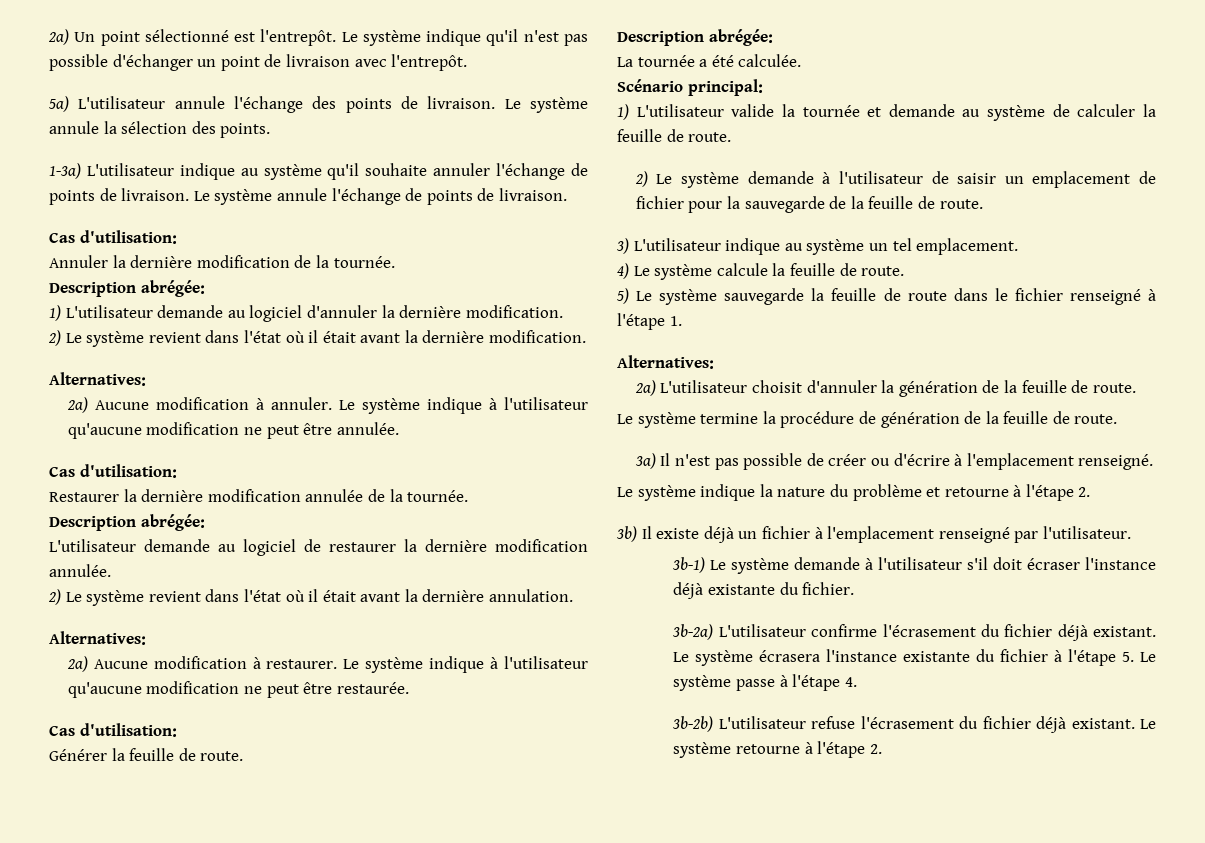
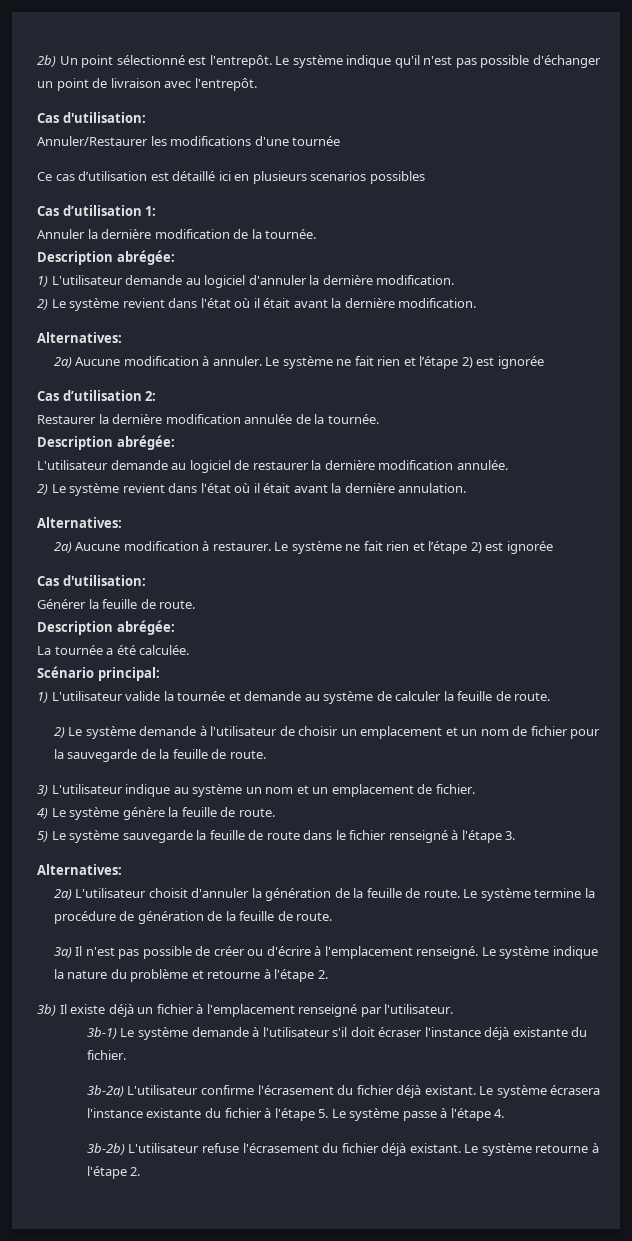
- 2a) Un point sélectionné est l'entrepôt.
+ 2b) Un point sélectionné est l'entrepôt.
  Le système indique qu'il n'est pas possible d'échanger un point de livraison avec l'entrepôt.
- 5a) L'utilisateur annule l'échange des points de livraison. Le système annule la sélection des points.
- 1-3a) L'utilisateur indique au système qu'il souhaite annuler l'échange de points de livraison. Le système annule l'échange de points de livraison.
  Cas d'utilisation:
+ Annuler/Restaurer les modifications d'une tournée
+ Ce cas d’utilisation est détaillé ici en plusieurs scenarios possibles
+ Cas d’utilisation 1:
- 2a) Aucune modification à annuler. Le système indique à l'utilisateur qu'aucune modification ne peut être annulée.
- Cas d'utilisation:
+ 2a) Aucune modification à annuler. Le système ne fait rien et l’étape 2) est ignorée
+ Cas d’utilisation 2:
- 2a) Aucune modification à restaurer. Le système indique à l'utilisateur qu'aucune modification ne peut être restaurée.
+ 2a) Aucune modification à restaurer. Le système ne fait rien et l’étape 2) est ignorée
- 2) Le système demande à l'utilisateur de saisir un emplacement de fichier pour la sauvegarde de la feuille de route.
+ 2) Le système demande à l'utilisateur de choisir un emplacement et un nom de fichier pour la sauvegarde de la feuille de route.
- 3) L'utilisateur indique au système un tel emplacement.
+ 3) L'utilisateur indique au système un nom et un emplacement de fichier.
- 4) Le système calcule la feuille de route.
+ 4) Le système génère la feuille de route.
- 5) Le système sauvegarde la feuille de route dans le fichier renseigné à l'étape 1.
+ 5) Le système sauvegarde la feuille de route dans le fichier renseigné à l'étape 3.
- 2a) L'utilisateur choisit d'annuler la génération de la feuille de route.
- Le système termine la procédure de génération de la feuille de route.
+ 2a) L'utilisateur choisit d'annuler la génération de la feuille de route. Le système termine la procédure de génération de la feuille de route.
- 3a) Il n'est pas possible de créer ou d'écrire à l'emplacement renseigné.
- Le système indique la nature du problème et retourne à l'étape 2.
+ 3a) Il n'est pas possible de créer ou d'écrire à l'emplacement renseigné. Le système indique la nature du problème et retourne à l'étape 2.

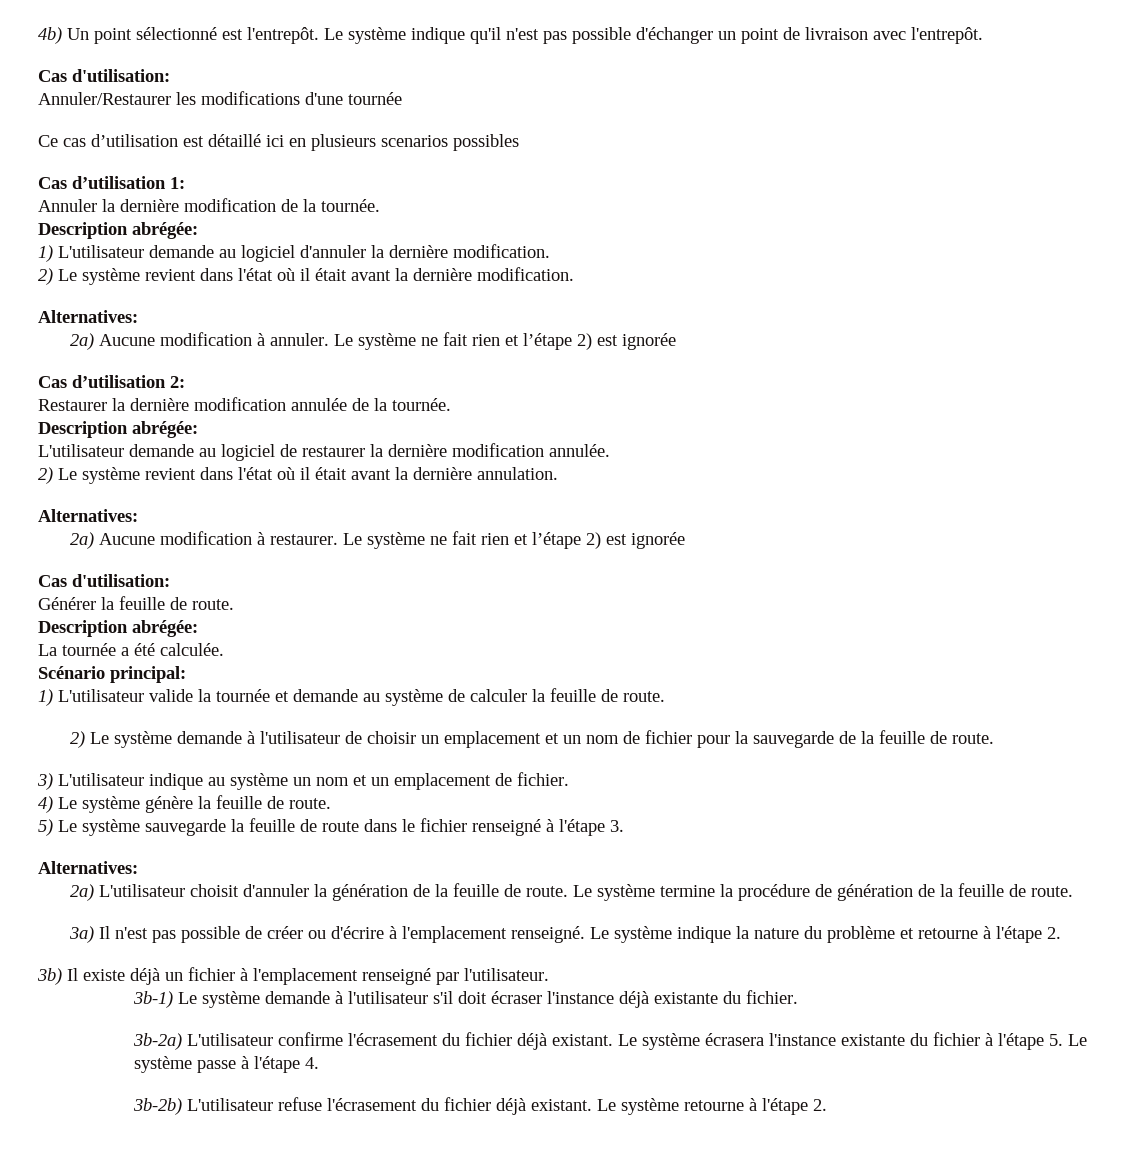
- 2b) Un point sélectionné est l'entrepôt.
+ 4b) Un point sélectionné est l'entrepôt.

